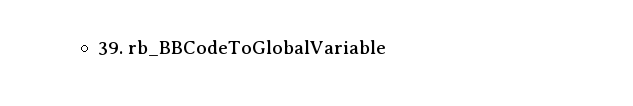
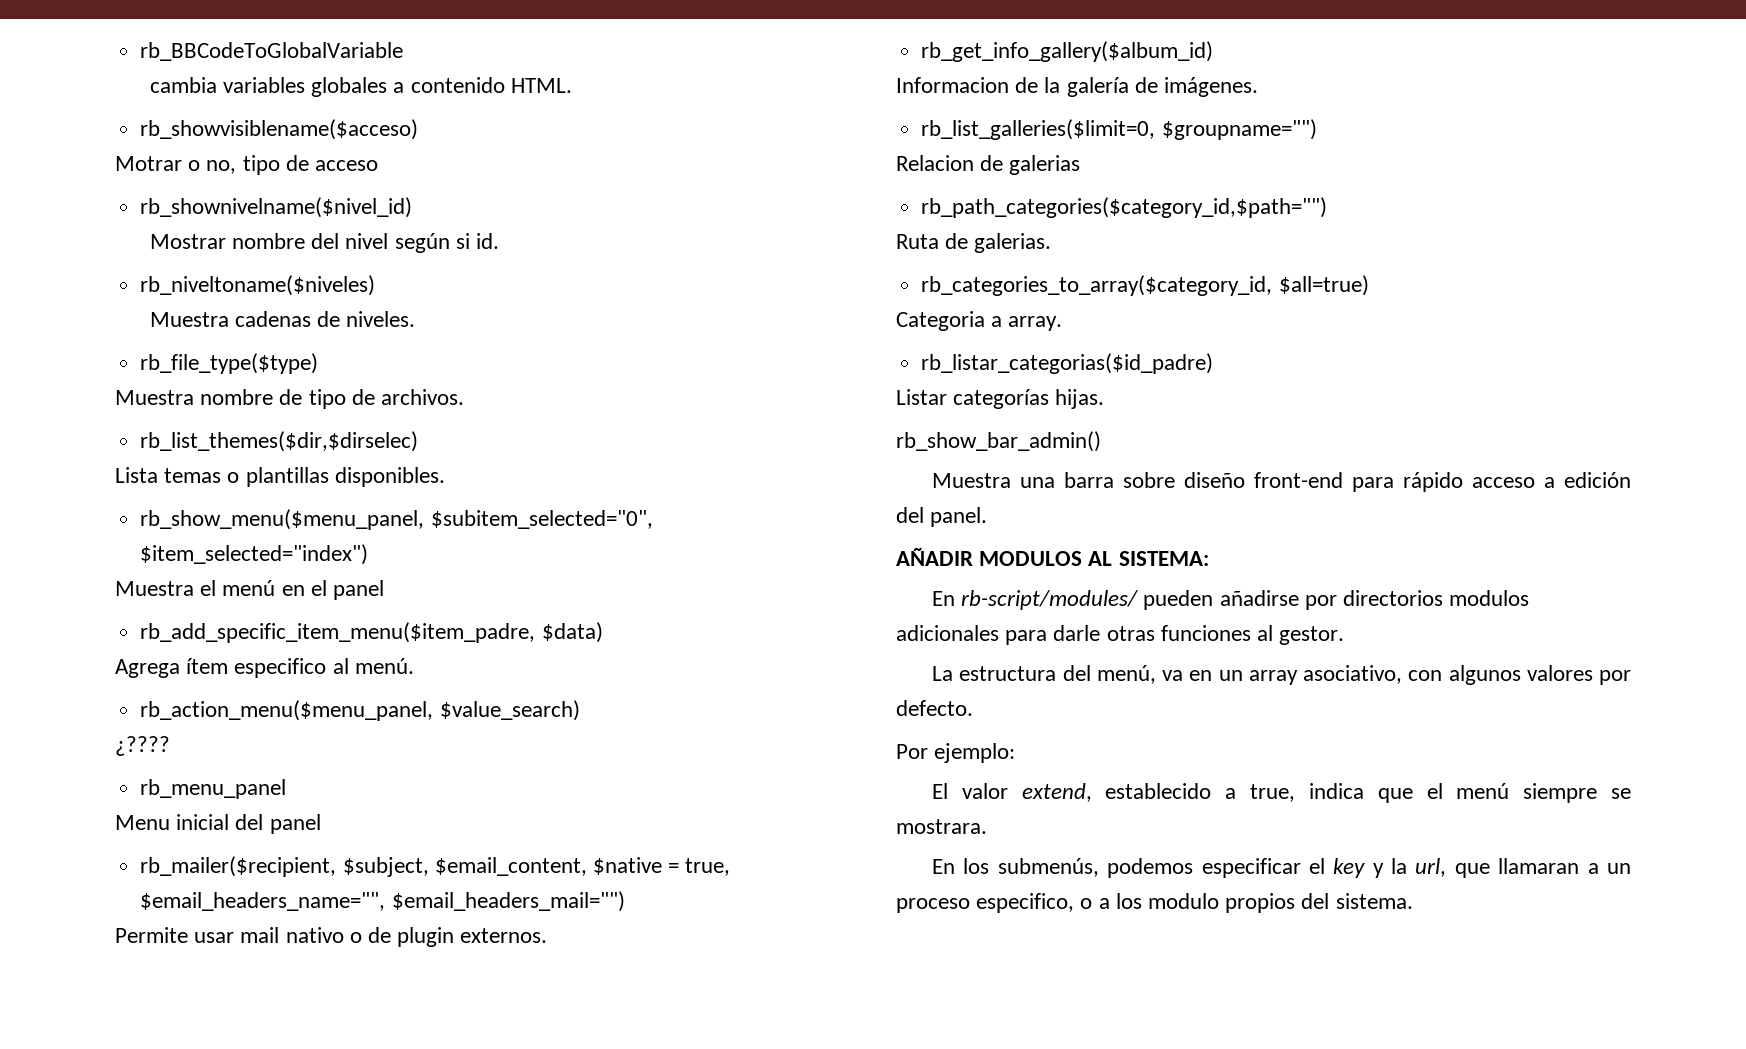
- 39. rb_BBCodeToGlobalVariable
+ rb_BBCodeToGlobalVariable
+ cambia variables globales a contenido HTML.
+ rb_showvisiblename($acceso)
+ Motrar o no, tipo de acceso
+ rb_shownivelname($nivel_id)
+ Mostrar nombre del nivel según si id.
+ rb_niveltoname($niveles)
+ Muestra cadenas de niveles.
+ rb_file_type($type)
+ Muestra nombre de tipo de archivos.
+ rb_list_themes($dir,$dirselec)
+ Lista temas o plantillas disponibles.
+ rb_show_menu($menu_panel, $subitem_selected="0", $item_selected="index")
+ Muestra el menú en el panel
+ rb_add_specific_item_menu($item_padre, $data)
+ Agrega ítem especifico al menú.
+ rb_action_menu($menu_panel, $value_search)
+ ¿????
+ rb_menu_panel
+ Menu inicial del panel
+ rb_mailer($recipient, $subject, $email_content, $native = true, $email_headers_name="", $email_headers_mail="")
+ Permite usar mail nativo o de plugin externos.
+ rb_get_info_gallery($album_id)
+ Informacion de la galería de imágenes.
+ rb_list_galleries($limit=0, $groupname="")
+ Relacion de galerias
+ rb_path_categories($category_id,$path="")
+ Ruta de galerias.
+ rb_categories_to_array($category_id, $all=true)
+ Categoria a array.
+ rb_listar_categorias($id_padre)
+ Listar categorías hijas.
+ rb_show_bar_admin()
+ Muestra una barra sobre diseño front-end para rápido acceso a edición del panel.
+ AÑADIR MODULOS AL SISTEMA:
+ En rb-script/modules/ pueden añadirse por directorios modulos adicionales para darle otras funciones al gestor.
+ La estructura del menú, va en un array asociativo, con algunos valores por defecto.
+ Por ejemplo:
+ El valor extend, establecido a true, indica que el menú siempre se mostrara.
+ En los submenús, podemos especificar el key y la url, que llamaran a un proceso especifico, o a los modulo propios del sistema.

